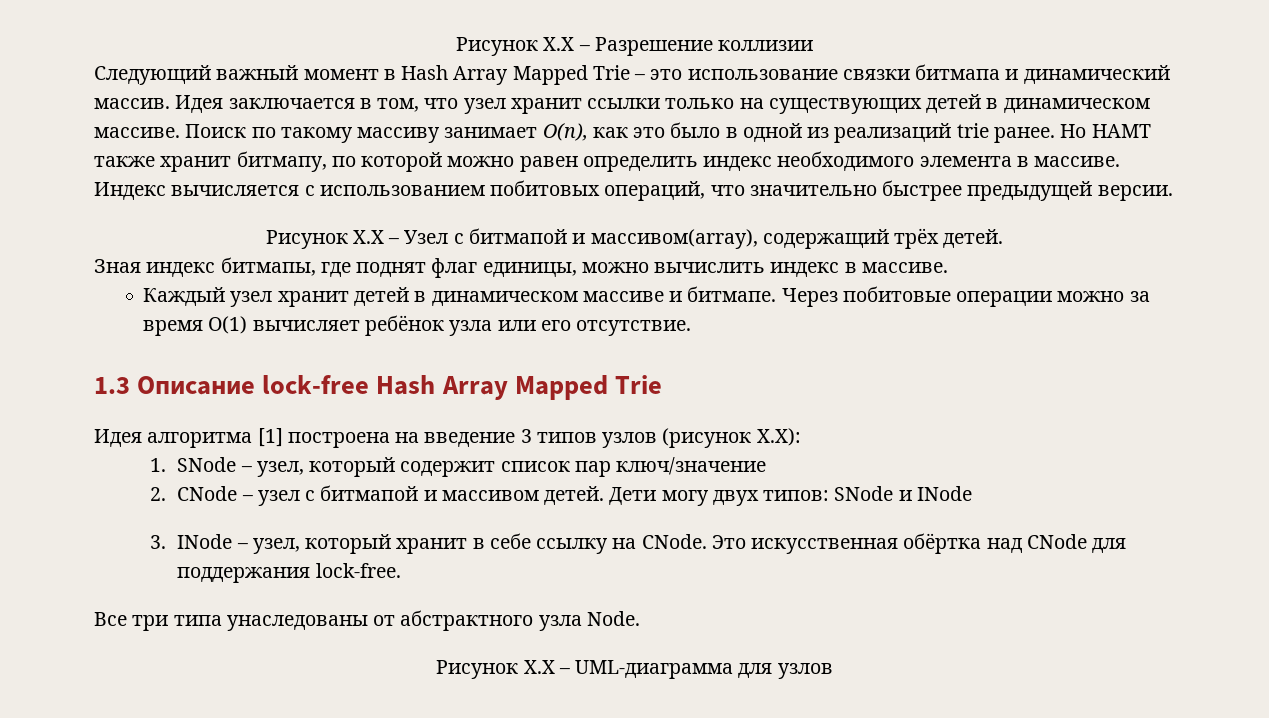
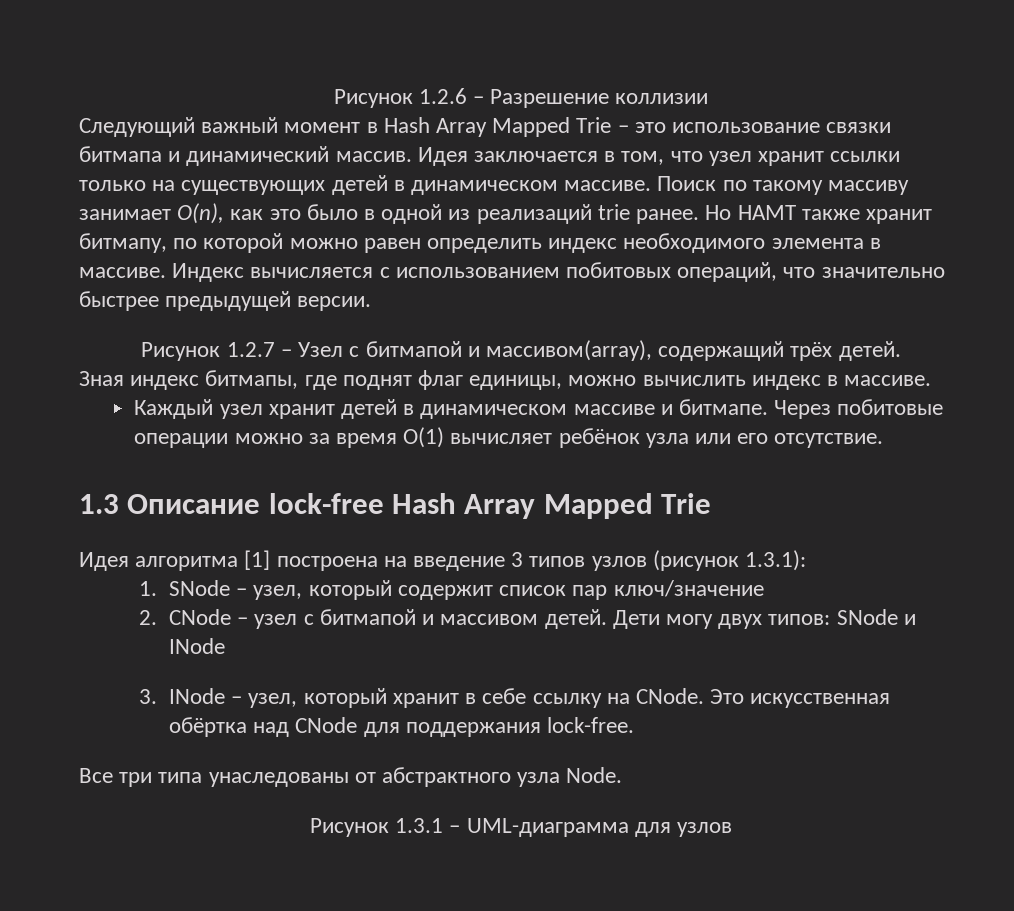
- Рисунок X.X – Разрешение коллизии
+ Рисунок 1.2.6 – Разрешение коллизии
- Рисунок X.X – Узел с битмапой и массивом(array), содержащий трёх детей.
+ Рисунок 1.2.7 – Узел с битмапой и массивом(array), содержащий трёх детей.
- Идея алгоритма [1] построена на введение 3 типов узлов (рисунок X.X):
+ Идея алгоритма [1] построена на введение 3 типов узлов (рисунок 1.3.1):
- Рисунок X.X – UML-диаграмма для узлов
+ Рисунок 1.3.1 – UML-диаграмма для узлов

